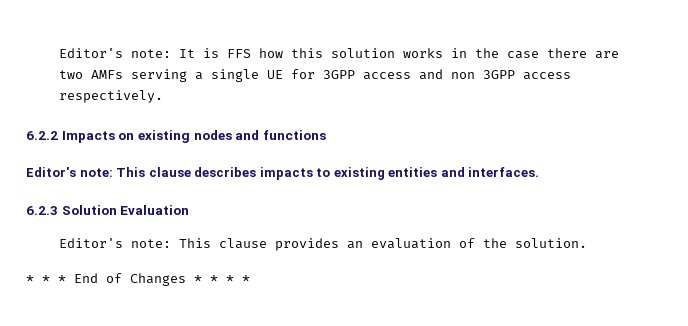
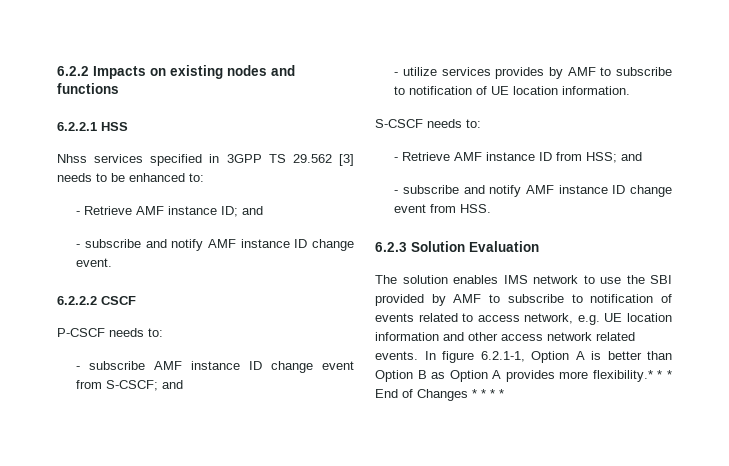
- Editor's note: It is FFS how this solution works in the case there are two AMFs serving a single UE for 3GPP access and non 3GPP access respectively.
- Editor's note: This clause describes impacts to existing entities and interfaces.
+ 6.2.2.1 HSS
+ Nhss services specified in 3GPP TS 29.562 [3] needs to be enhanced to:
+ - Retrieve AMF instance ID; and
+ - subscribe and notify AMF instance ID change event.
+ 6.2.2.2 CSCF
+ P-CSCF needs to:
+ - subscribe AMF instance ID change event from S-CSCF; and
+ - utilize services provides by AMF to subscribe to notification of UE location information.
+ S-CSCF needs to:
+ - Retrieve AMF instance ID from HSS; and
+ - subscribe and notify AMF instance ID change event from HSS.
  6.2.3 Solution Evaluation
- Editor's note: This clause provides an evaluation of the solution.
- * * * End of Changes * * * *
+ The solution enables IMS network to use the SBI provided by AMF to subscribe to notification of events related to access network, e.g. UE location information and other access network related events. In figure 6.2.1-1, Option A is better than Option B as Option A provides more flexibility.* * * End of Changes * * * *

